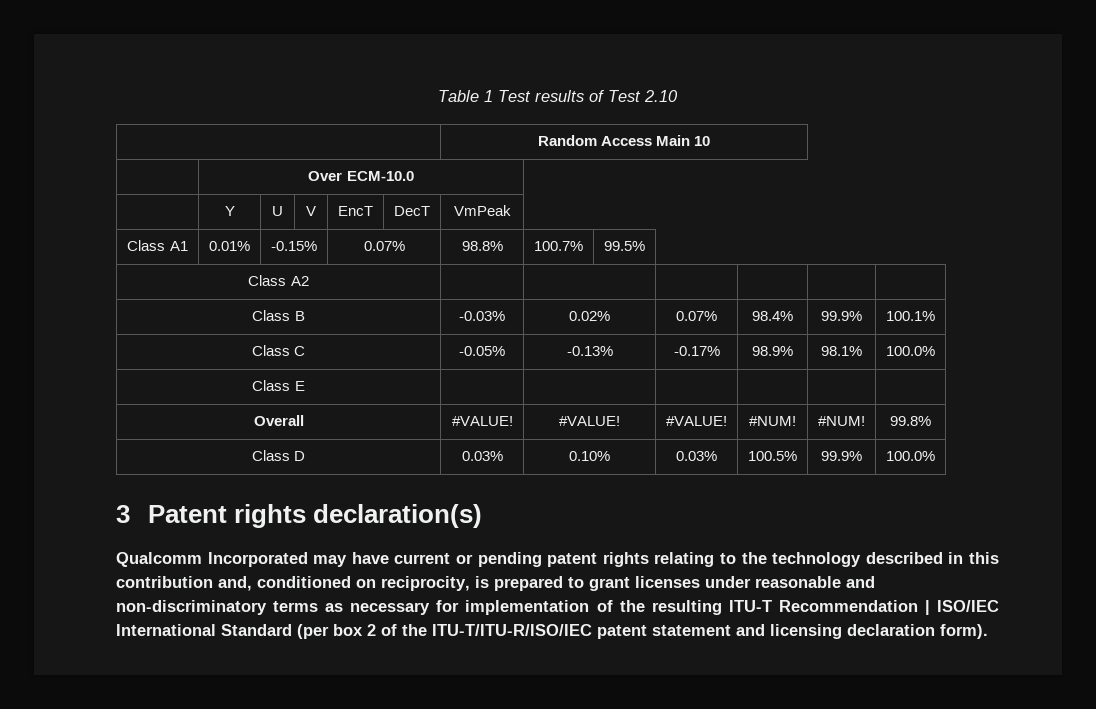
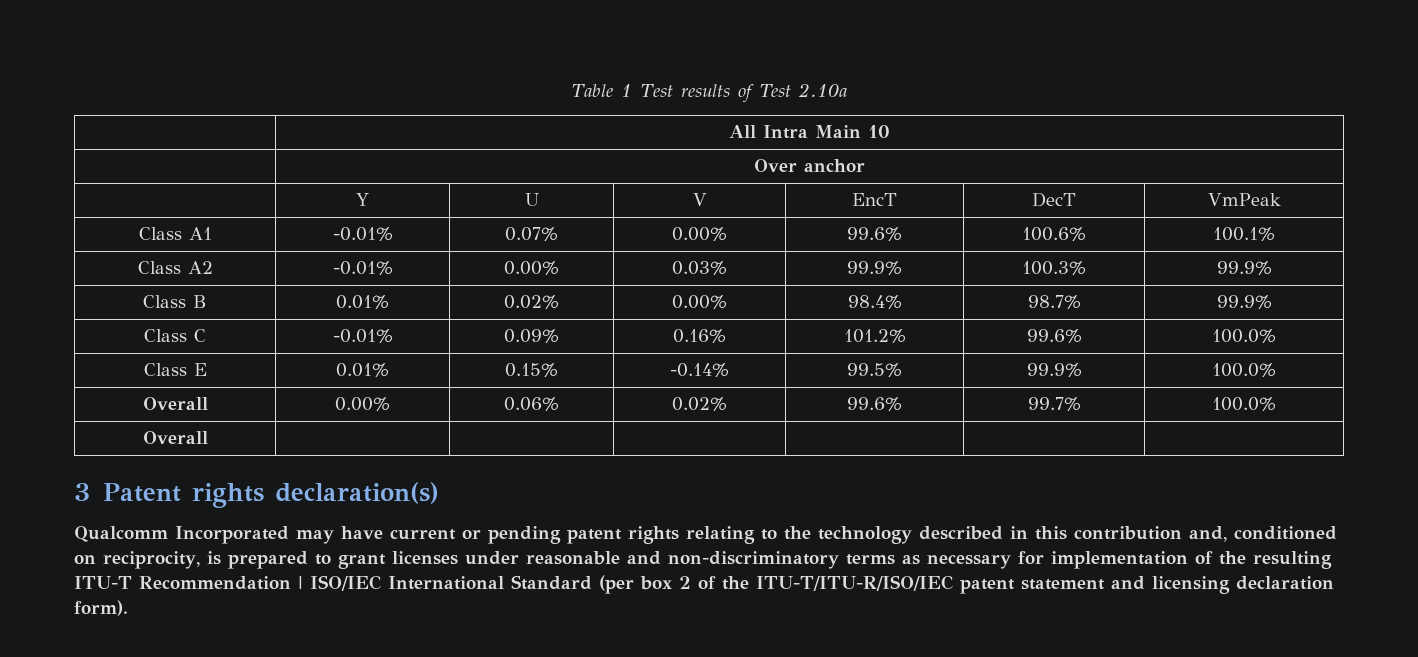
- Table 1 Test results of Test 2.10
- | Random Access Main 10
+ Table 1 Test results of Test 2.10a
+ | All Intra Main 10
- | Over ECM-10.0
+ | Over anchor
- Class A1 | 0.01% | -0.15% | 0.07% | 98.8% | 100.7% | 99.5%
- Class A2 | | | | | |
- Class B | -0.03% | 0.02% | 0.07% | 98.4% | 99.9% | 100.1%
- Class C | -0.05% | -0.13% | -0.17% | 98.9% | 98.1% | 100.0%
- Class E | | | | | |
- Overall | #VALUE! | #VALUE! | #VALUE! | #NUM! | #NUM! | 99.8%
- Class D | 0.03% | 0.10% | 0.03% | 100.5% | 99.9% | 100.0%
+ Class A1 | -0.01% | 0.07% | 0.00% | 99.6% | 100.6% | 100.1%
+ Class A2 | -0.01% | 0.00% | 0.03% | 99.9% | 100.3% | 99.9%
+ Class B | 0.01% | 0.02% | 0.00% | 98.4% | 98.7% | 99.9%
+ Class C | -0.01% | 0.09% | 0.16% | 101.2% | 99.6% | 100.0%
+ Class E | 0.01% | 0.15% | -0.14% | 99.5% | 99.9% | 100.0%
+ Overall | 0.00% | 0.06% | 0.02% | 99.6% | 99.7% | 100.0%
+ Overall | | | | | |

